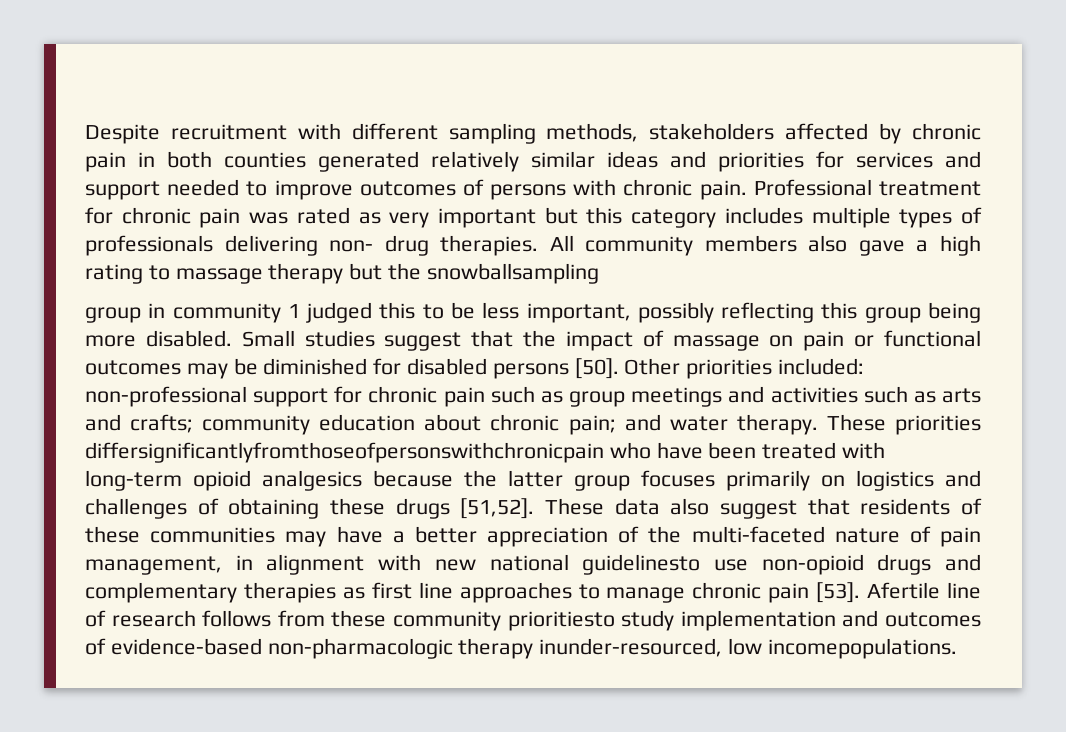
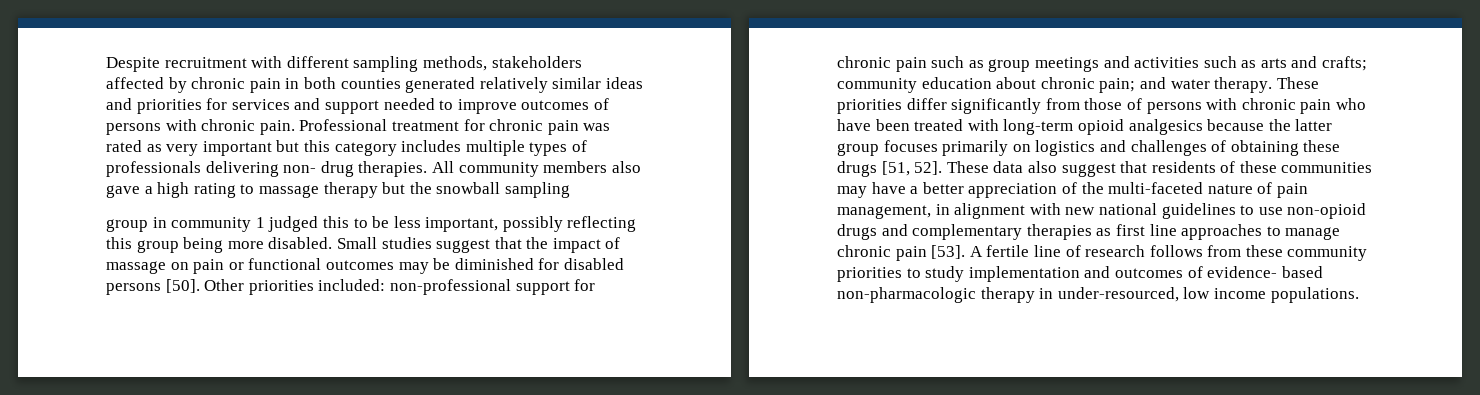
- All community members also gave a high rating to massage therapy but the snowballsampling
+ All community members also gave a high rating to massage therapy but the snowball sampling
- These priorities differsignificantlyfromthoseofpersonswithchronicpain who have been treated with long-term opioid analgesics because the latter group focuses primarily on logistics and challenges of obtaining these drugs [51,52].
+ These priorities differ significantly from those of persons with chronic pain who have been treated with long-term opioid analgesics because the latter group focuses primarily on logistics and challenges of obtaining these drugs [51, 52].
- These data also suggest that residents of these communities may have a better appreciation of the multi-faceted nature of pain management, in alignment with new national guidelinesto use non-opioid drugs and complementary therapies as first line approaches to manage chronic pain [53].
+ These data also suggest that residents of these communities may have a better appreciation of the multi-faceted nature of pain management, in alignment with new national guidelines to use non-opioid drugs and complementary therapies as first line approaches to manage chronic pain [53].
- Afertile line of research follows from these community prioritiesto study implementation and outcomes of evidence-based non-pharmacologic therapy inunder-resourced, low incomepopulations.
+ A fertile line of research follows from these community priorities to study implementation and outcomes of evidence- based non-pharmacologic therapy in under-resourced, low income populations.

